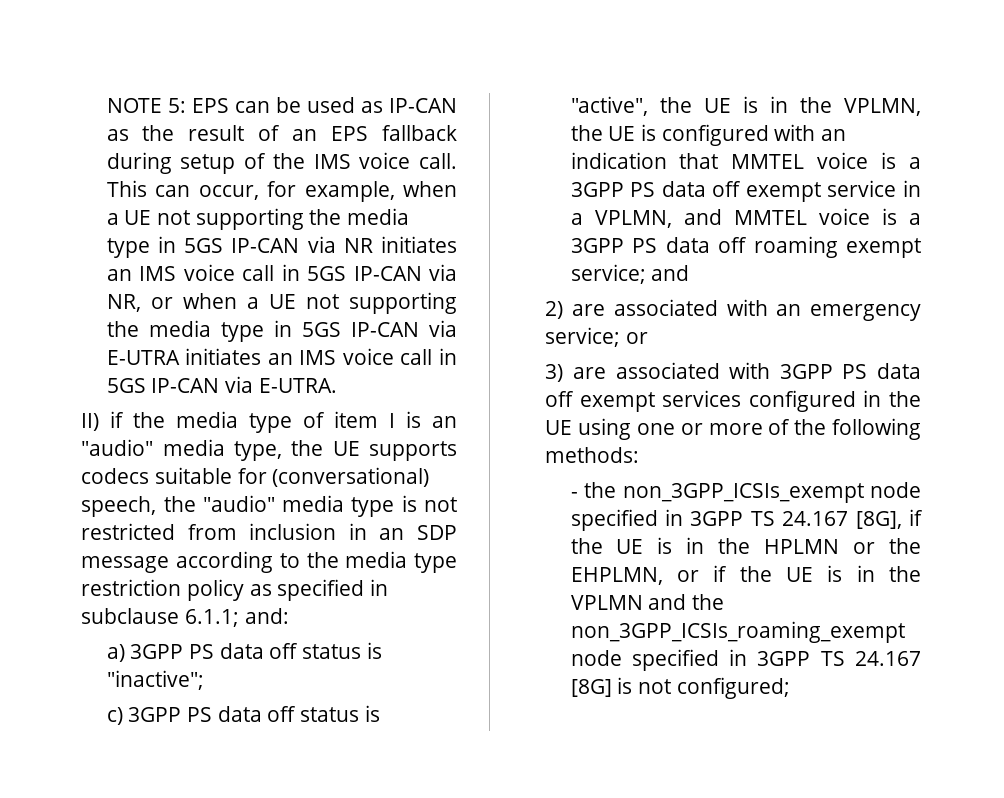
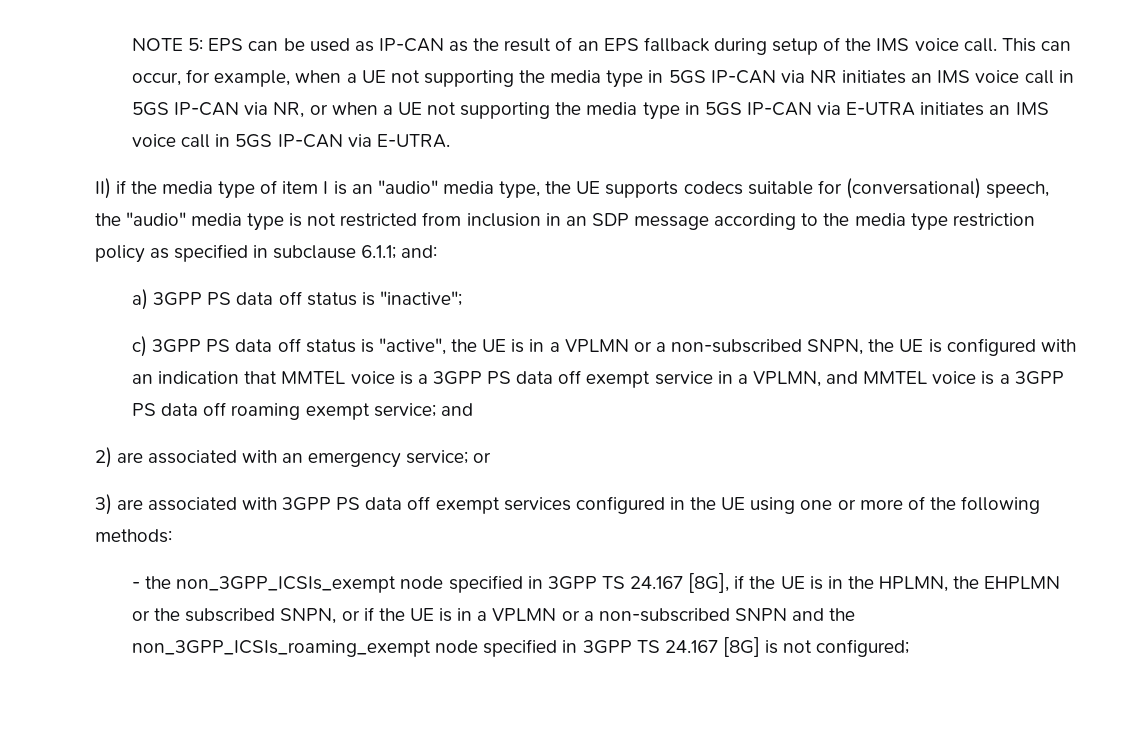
- c) 3GPP PS data off status is "active", the UE is in the VPLMN, the UE is configured with an indication that MMTEL voice is a 3GPP PS data off exempt service in a VPLMN, and MMTEL voice is a 3GPP PS data off roaming exempt service; and
+ c) 3GPP PS data off status is "active", the UE is in a VPLMN or a non-subscribed SNPN, the UE is configured with an indication that MMTEL voice is a 3GPP PS data off exempt service in a VPLMN, and MMTEL voice is a 3GPP PS data off roaming exempt service; and
- - the non_3GPP_ICSIs_exempt node specified in 3GPP TS 24.167 [8G], if the UE is in the HPLMN or the EHPLMN, or if the UE is in the VPLMN and the non_3GPP_ICSIs_roaming_exempt node specified in 3GPP TS 24.167 [8G] is not configured;
+ - the non_3GPP_ICSIs_exempt node specified in 3GPP TS 24.167 [8G], if the UE is in the HPLMN, the EHPLMN or the subscribed SNPN, or if the UE is in a VPLMN or a non-subscribed SNPN and the non_3GPP_ICSIs_roaming_exempt node specified in 3GPP TS 24.167 [8G] is not configured;

